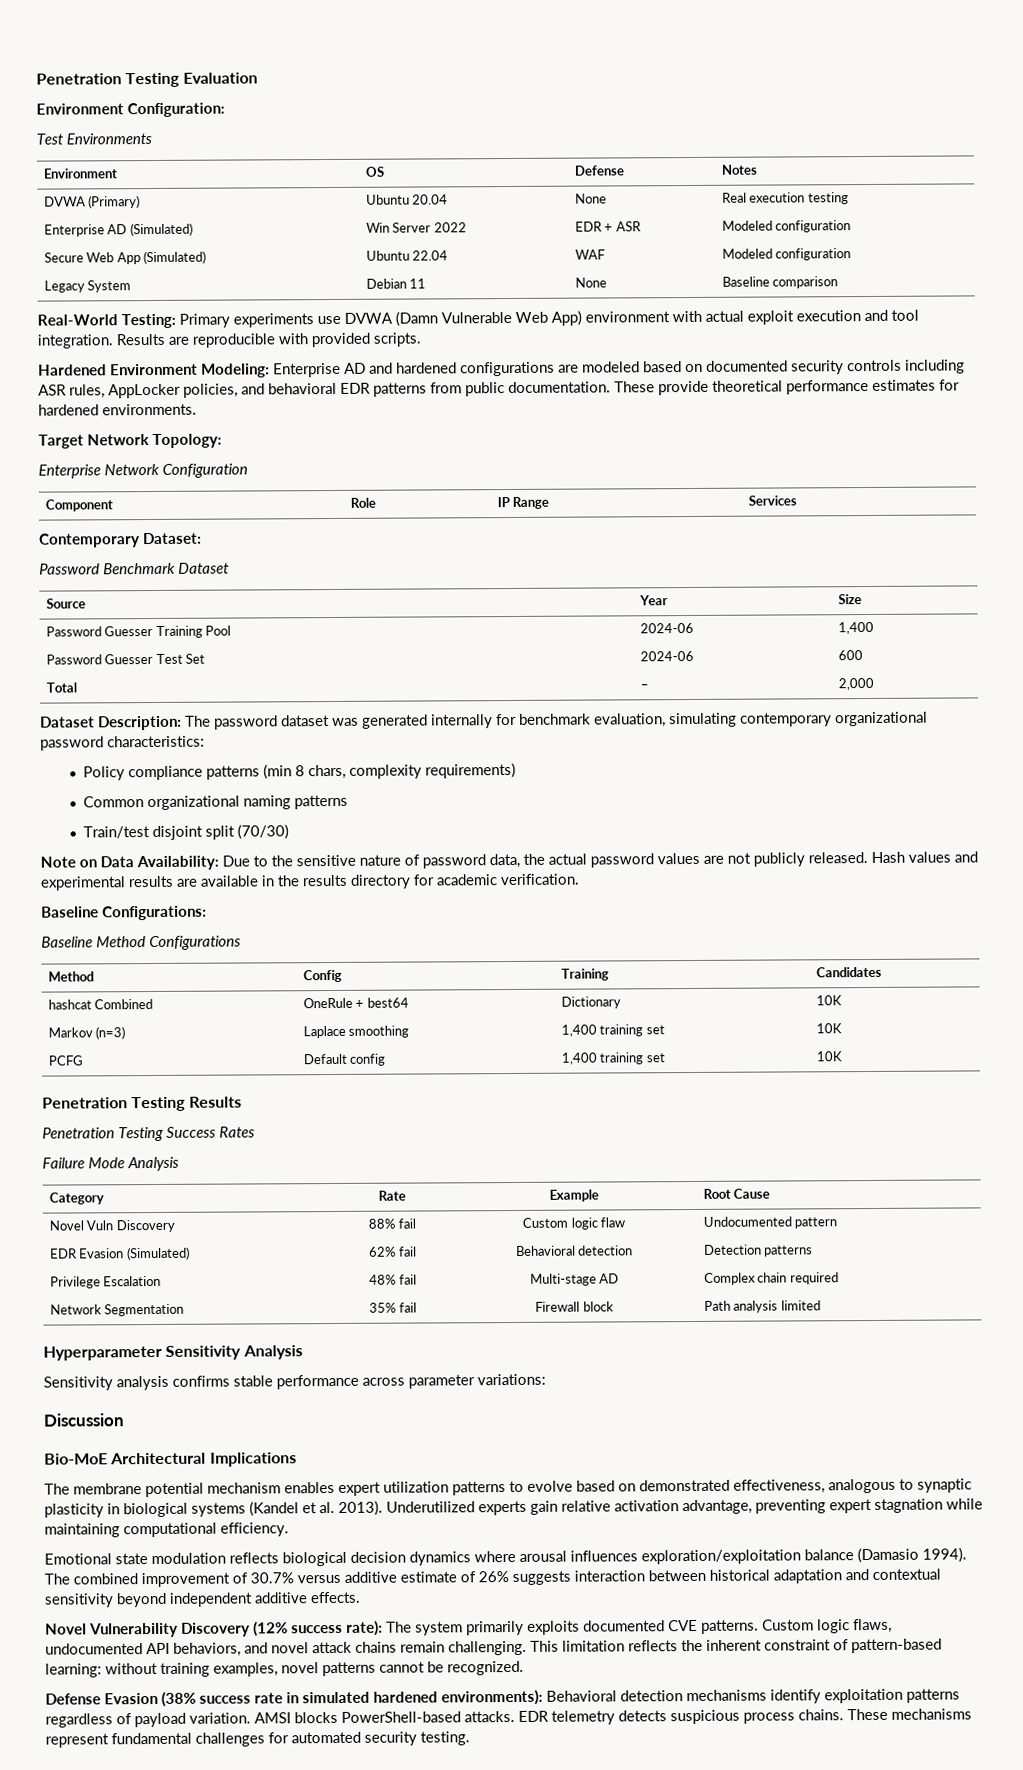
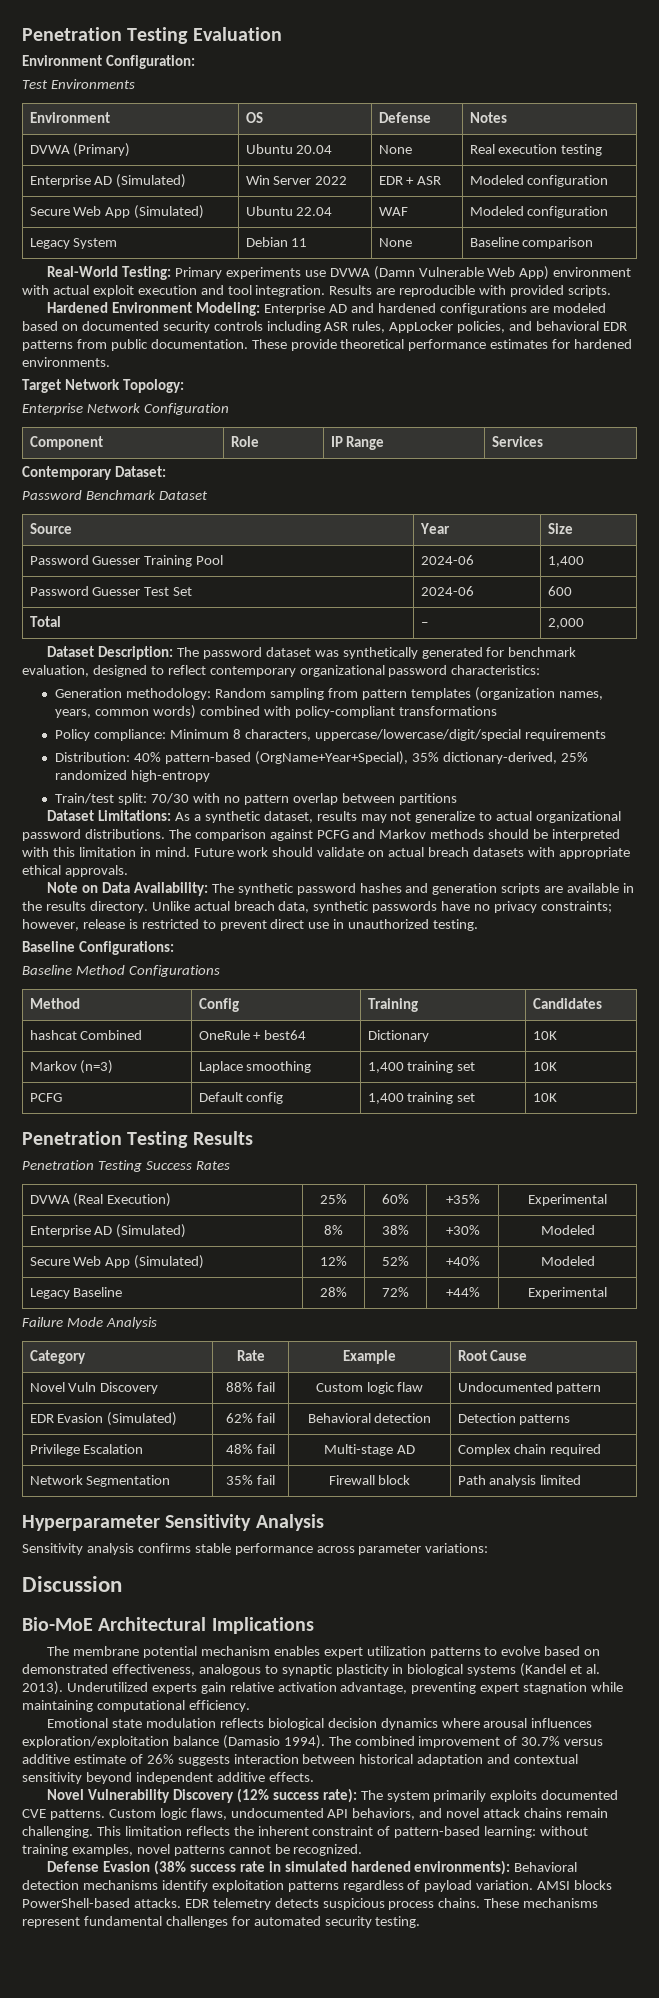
- Dataset Description: The password dataset was generated internally for benchmark evaluation, simulating contemporary organizational password characteristics:
+ Dataset Description: The password dataset was synthetically generated for benchmark evaluation, designed to reflect contemporary organizational password characteristics:
- Policy compliance patterns (min 8 chars, complexity requirements)
- Common organizational naming patterns
- Train/test disjoint split (70/30)
- Note on Data Availability: Due to the sensitive nature of password data, the actual password values are not publicly released. Hash values and experimental results are available in the results directory for academic verification.
+ Generation methodology: Random sampling from pattern templates (organization names, years, common words) combined with policy-compliant transformations
+ Policy compliance: Minimum 8 characters, uppercase/lowercase/digit/special requirements
+ Distribution: 40% pattern-based (OrgName+Year+Special), 35% dictionary-derived, 25% randomized high-entropy
+ Train/test split: 70/30 with no pattern overlap between partitions
+ Dataset Limitations: As a synthetic dataset, results may not generalize to actual organizational password distributions. The comparison against PCFG and Markov methods should be interpreted with this limitation in mind. Future work should validate on actual breach datasets with appropriate ethical approvals.
+ Note on Data Availability: The synthetic password hashes and generation scripts are available in the results directory. Unlike actual breach data, synthetic passwords have no privacy constraints; however, release is restricted to prevent direct use in unauthorized testing.
+ DVWA (Real Execution) | 25% | 60% | +35% | Experimental
+ Enterprise AD (Simulated) | 8% | 38% | +30% | Modeled
+ Secure Web App (Simulated) | 12% | 52% | +40% | Modeled
+ Legacy Baseline | 28% | 72% | +44% | Experimental

